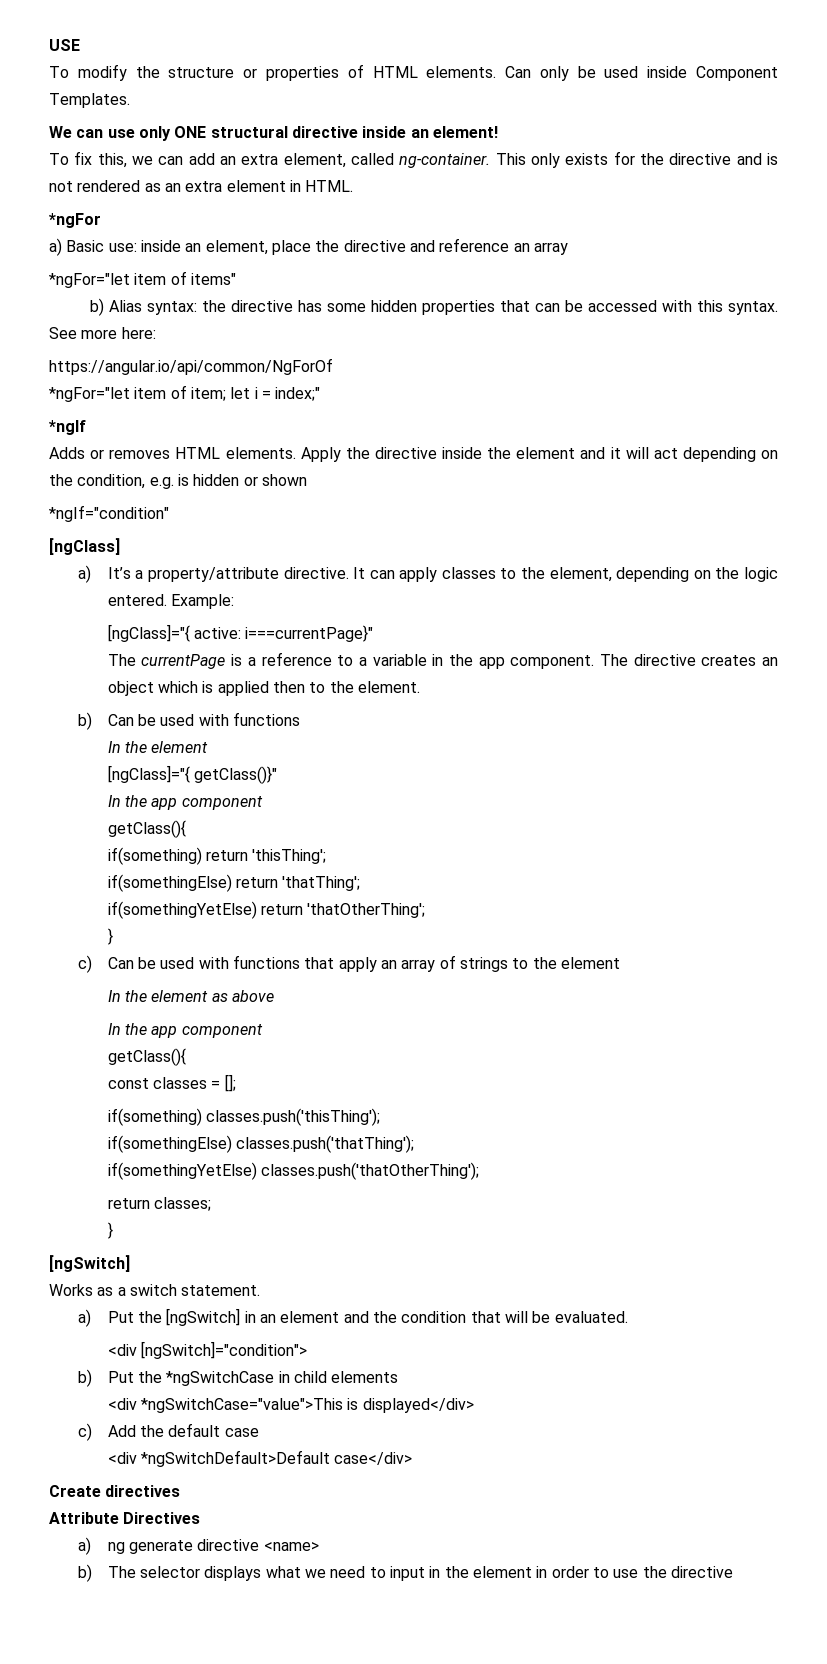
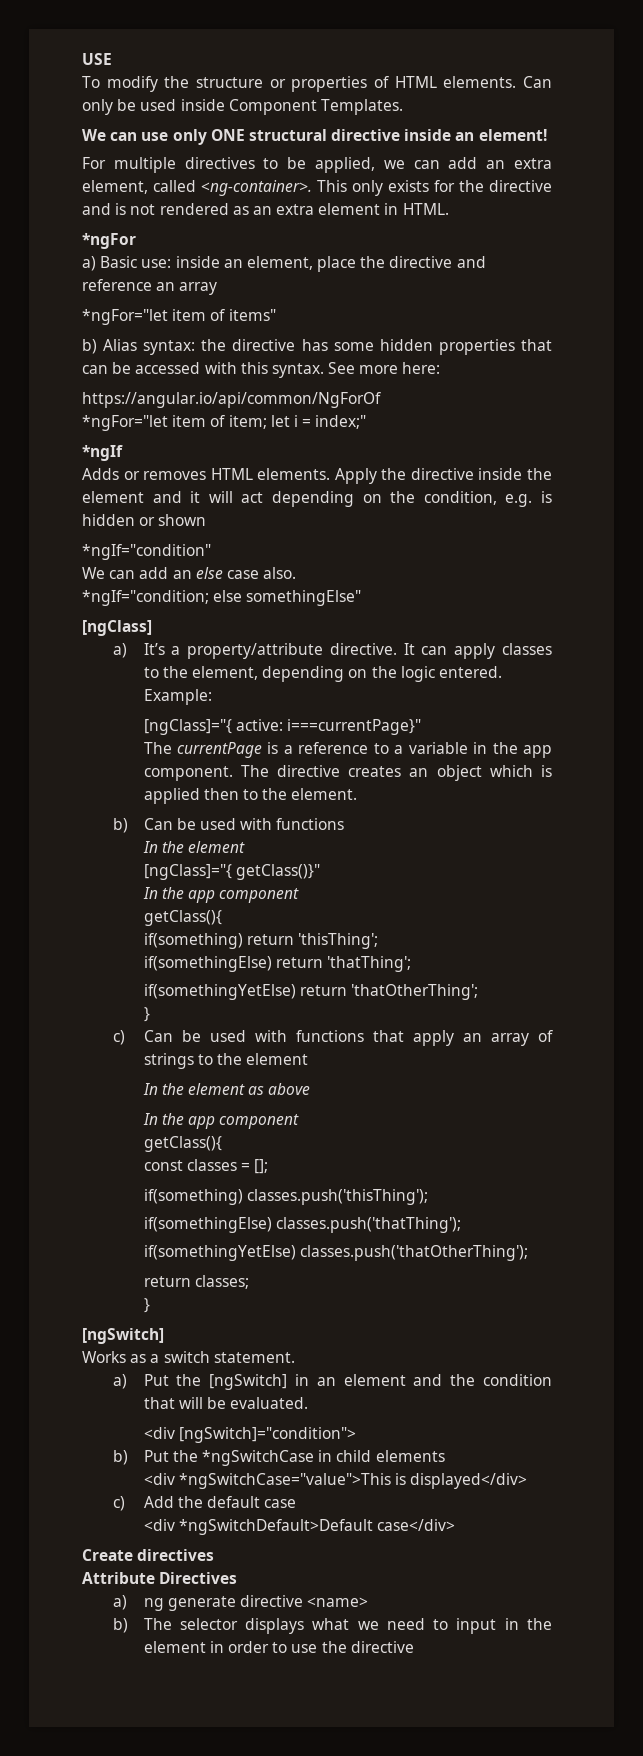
- To fix this, we can add an extra element, called ng-container.
+ For multiple directives to be applied, we can add an extra element, called <ng-container>.
+ We can add an else case also.
+ *ngIf="condition; else somethingElse"

